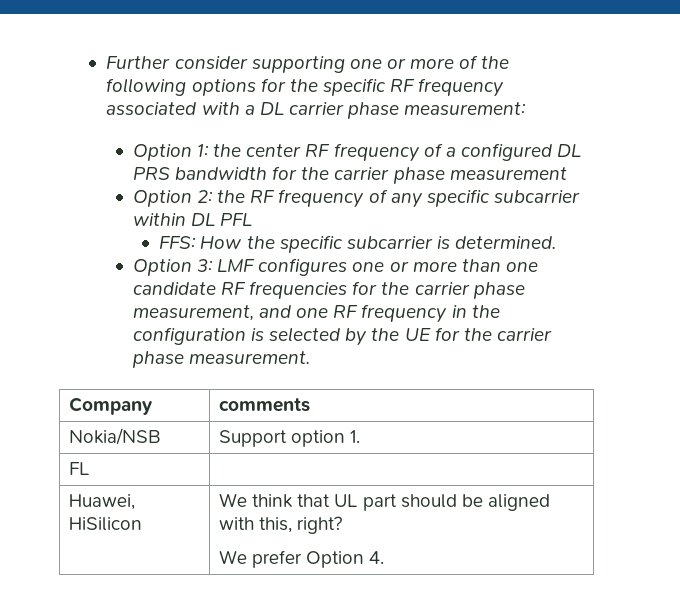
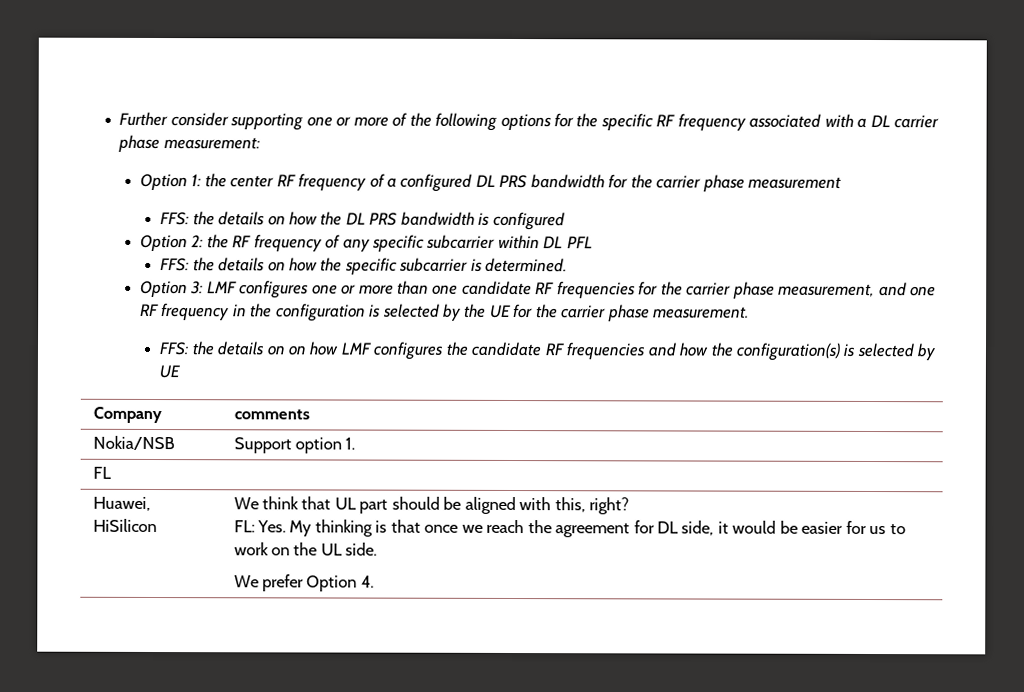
+ FFS: the details on how the DL PRS bandwidth is configured
- FFS: How the specific subcarrier is determined.
+ FFS: the details on how the specific subcarrier is determined.
+ FFS: the details on on how LMF configures the candidate RF frequencies and how the configuration(s) is selected by UE
+ FL: Yes. My thinking is that once we reach the agreement for DL side, it would be easier for us to work on the UL side.

